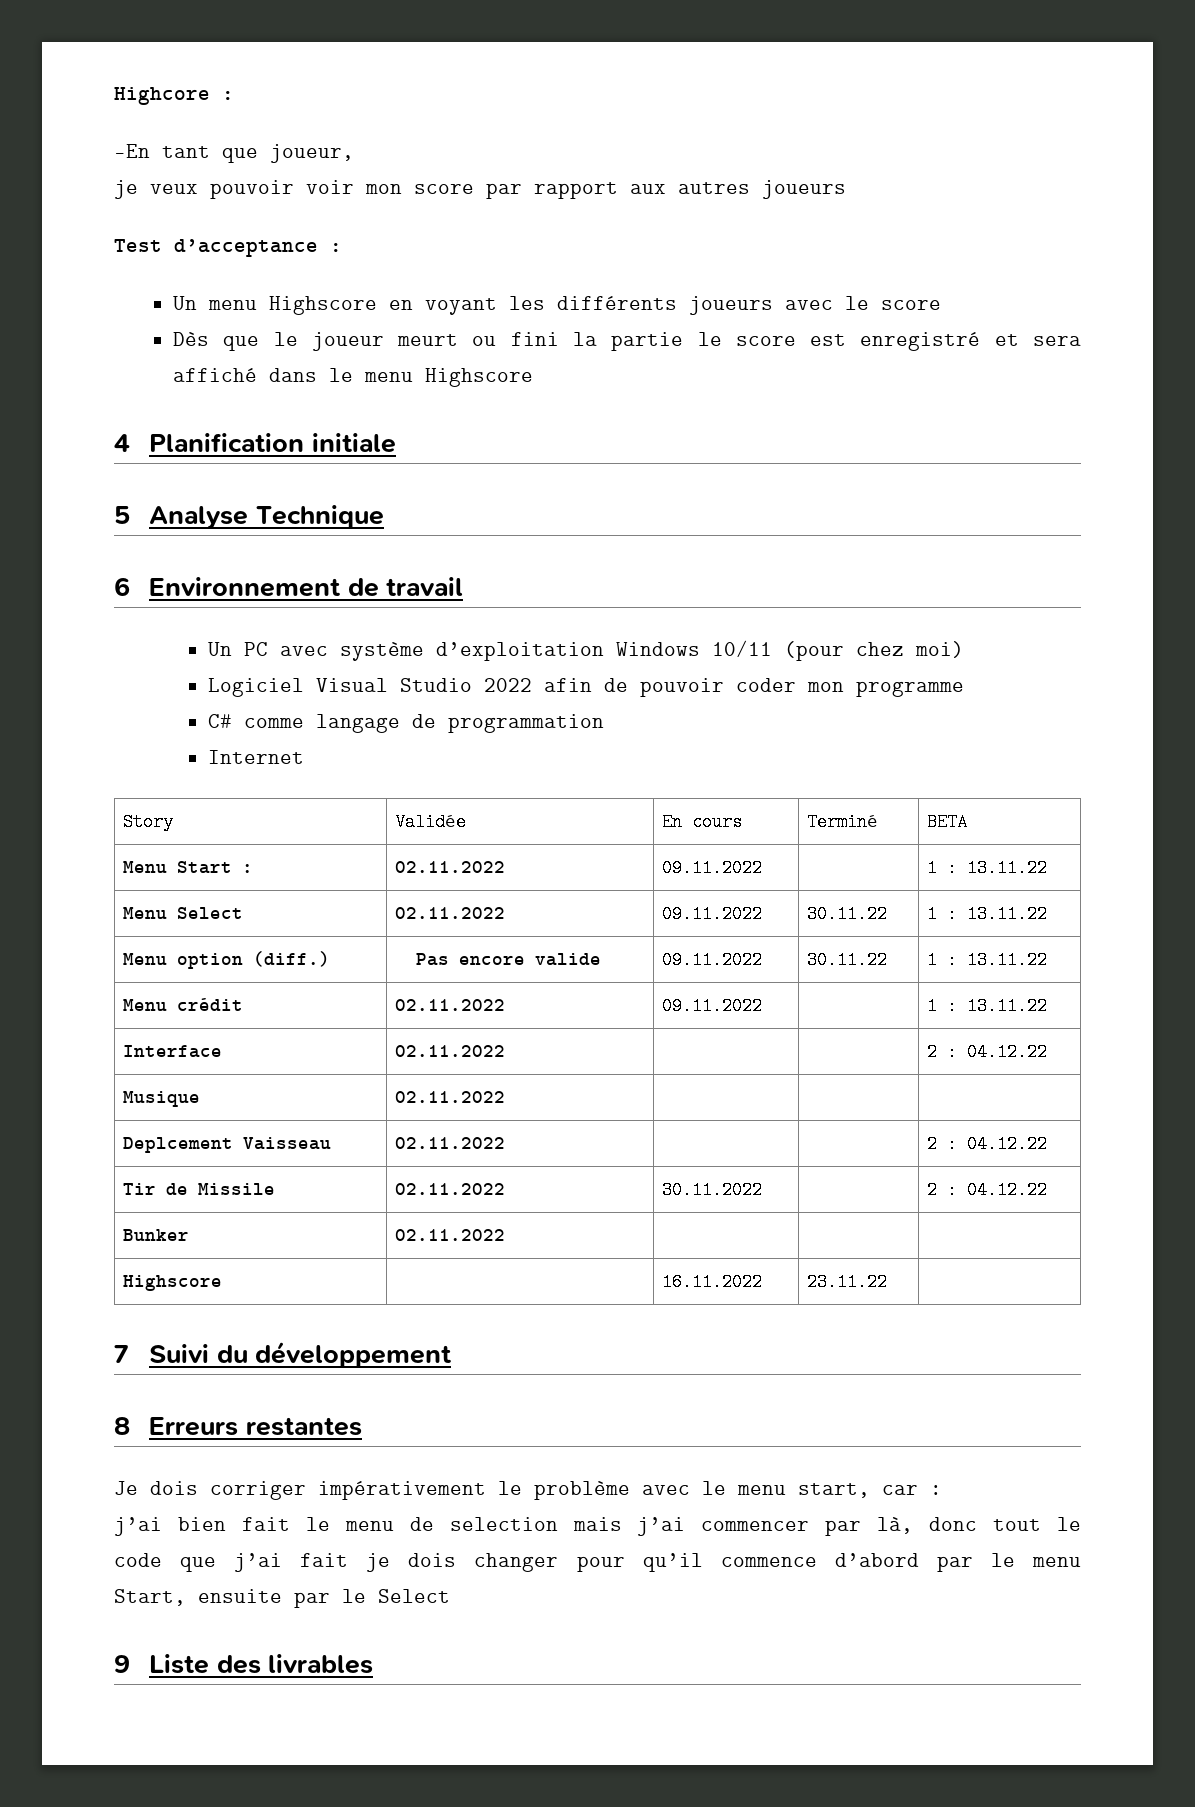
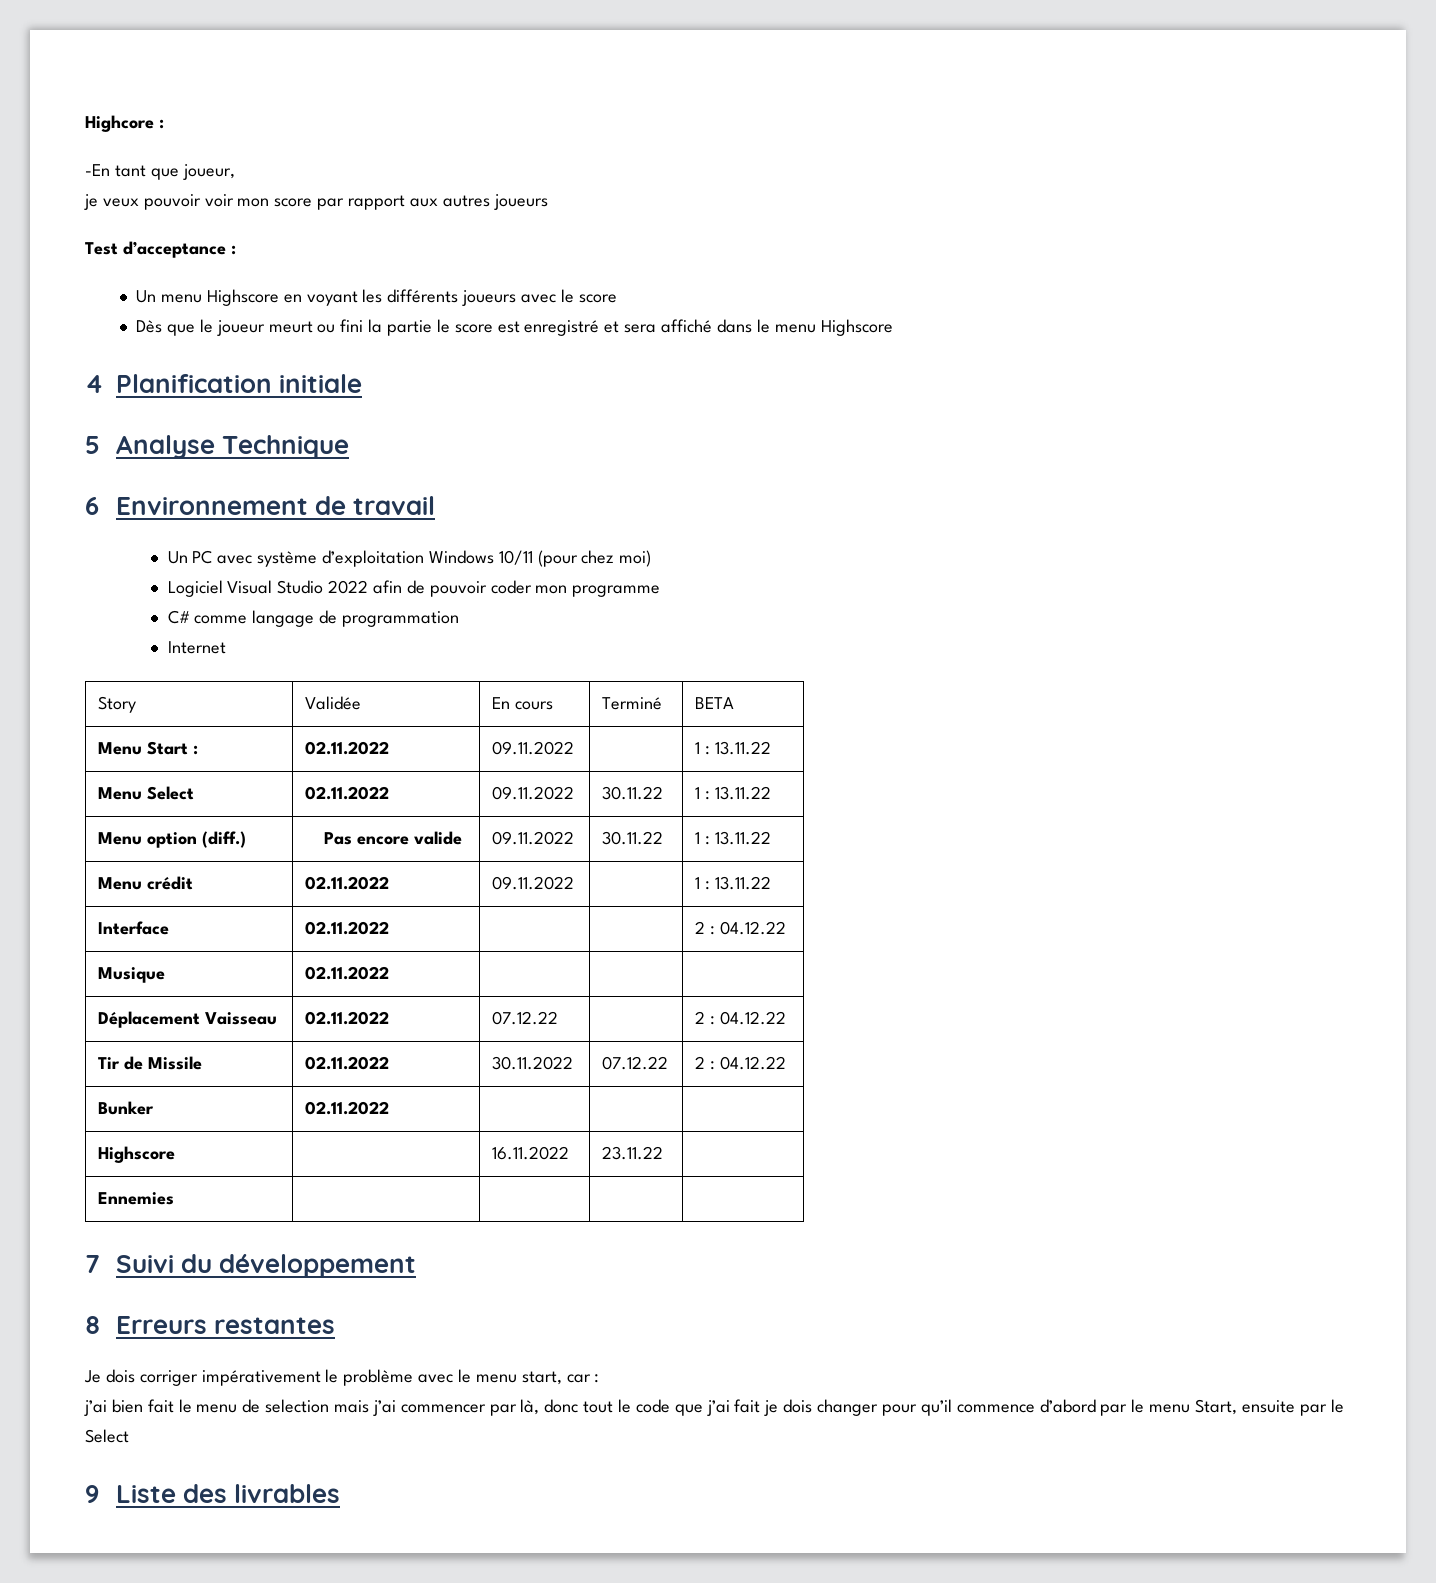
- Deplcement Vaisseau | 02.11.2022 | | | 2 : 04.12.22
+ Déplacement Vaisseau | 02.11.2022 | 07.12.22 | | 2 : 04.12.22
- Tir de Missile | 02.11.2022 | 30.11.2022 | | 2 : 04.12.22
+ Tir de Missile | 02.11.2022 | 30.11.2022 | 07.12.22 | 2 : 04.12.22
+ Ennemies | | | |

